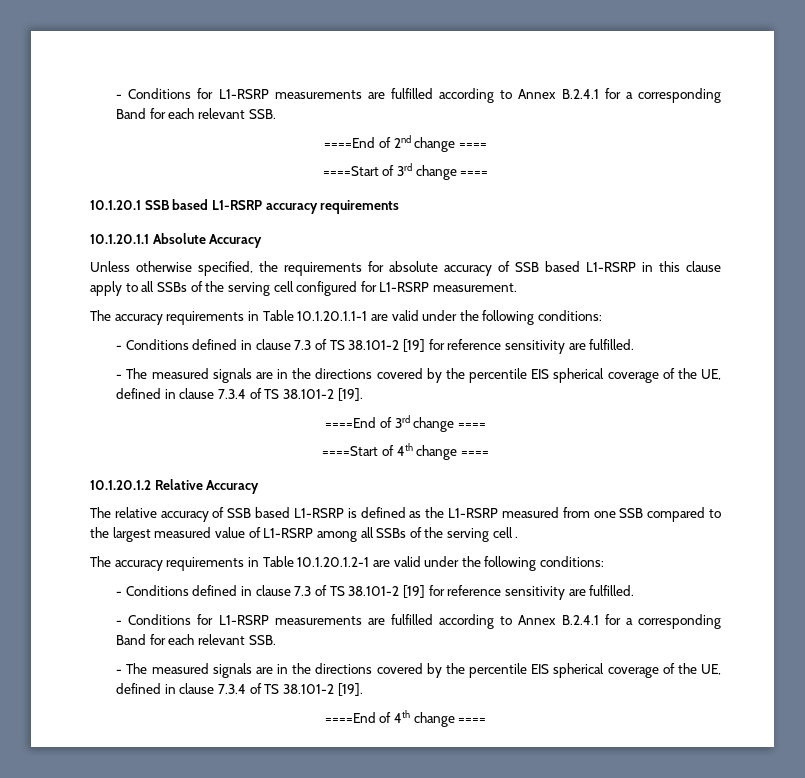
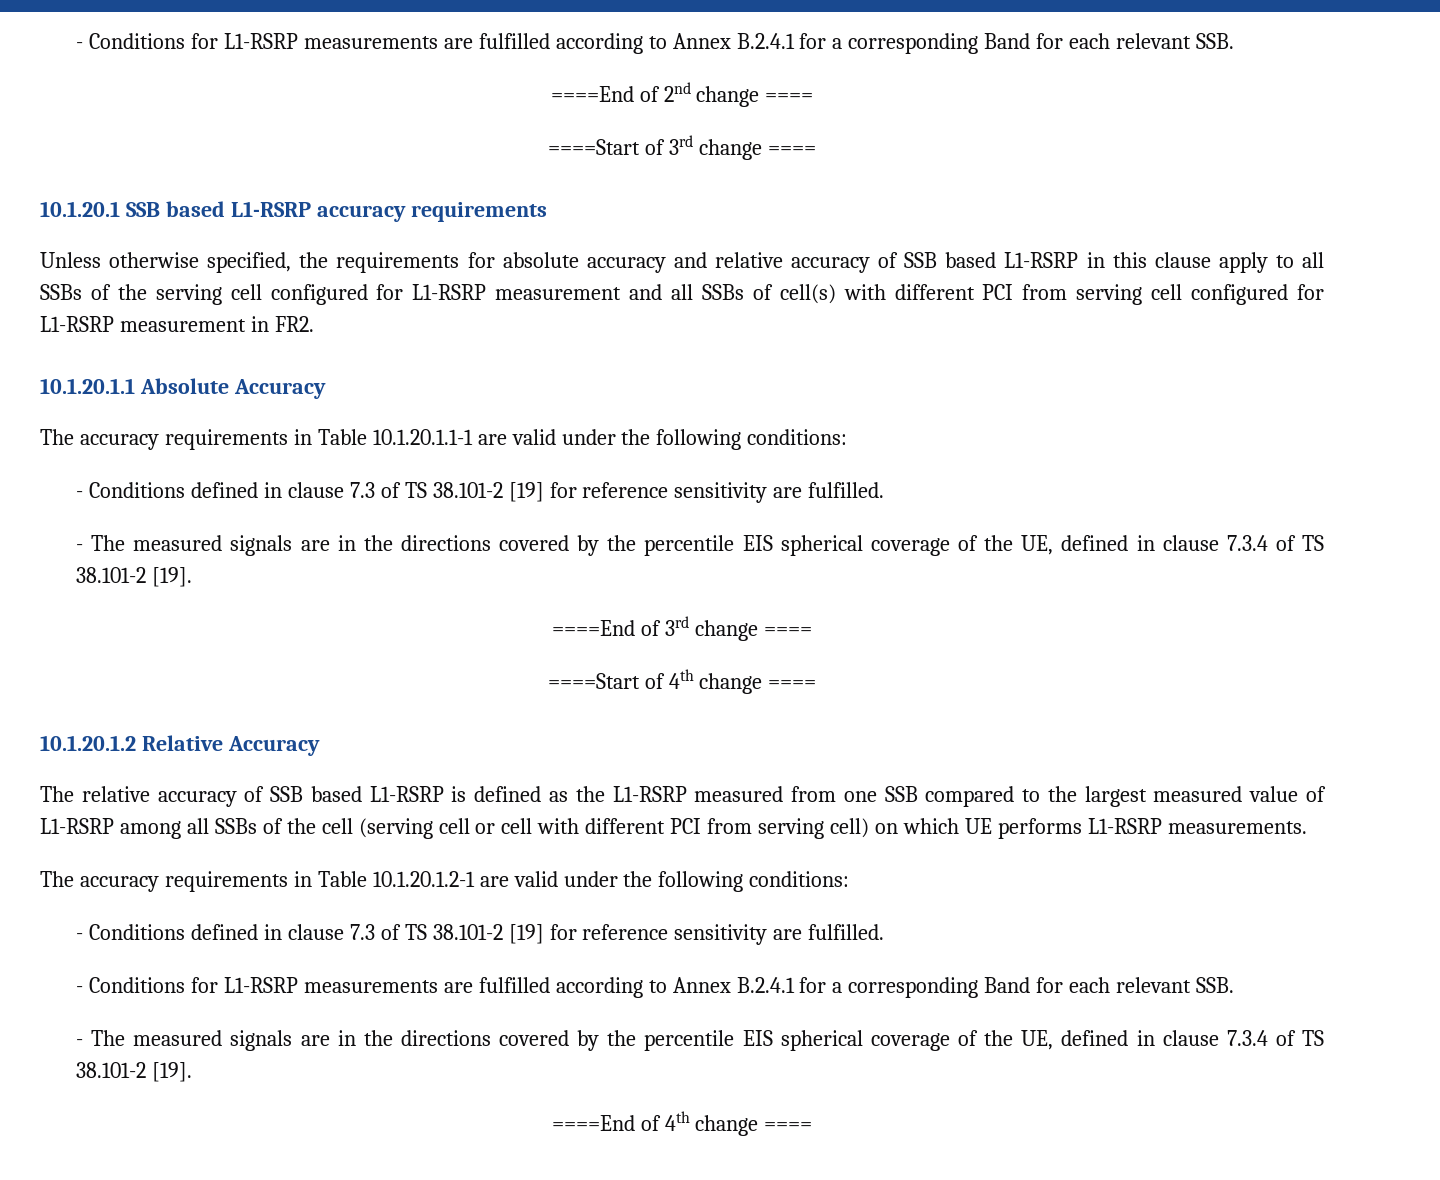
- 10.1.20.1.1 Absolute Accuracy
- Unless otherwise specified, the requirements for absolute accuracy of SSB based L1-RSRP in this clause apply to all SSBs of the serving cell configured for L1-RSRP measurement.
+ Unless otherwise specified, the requirements for absolute accuracy and relative accuracy of SSB based L1-RSRP in this clause apply to all SSBs of the serving cell configured for L1-RSRP measurement and all SSBs of cell(s) with different PCI from serving cell configured for L1-RSRP measurement in FR2.
+ 10.1.20.1.1 Absolute Accuracy
- The relative accuracy of SSB based L1-RSRP is defined as the L1-RSRP measured from one SSB compared to the largest measured value of L1-RSRP among all SSBs of the serving cell .
+ The relative accuracy of SSB based L1-RSRP is defined as the L1-RSRP measured from one SSB compared to the largest measured value of L1-RSRP among all SSBs of the cell (serving cell or cell with different PCI from serving cell) on which UE performs L1-RSRP measurements.

